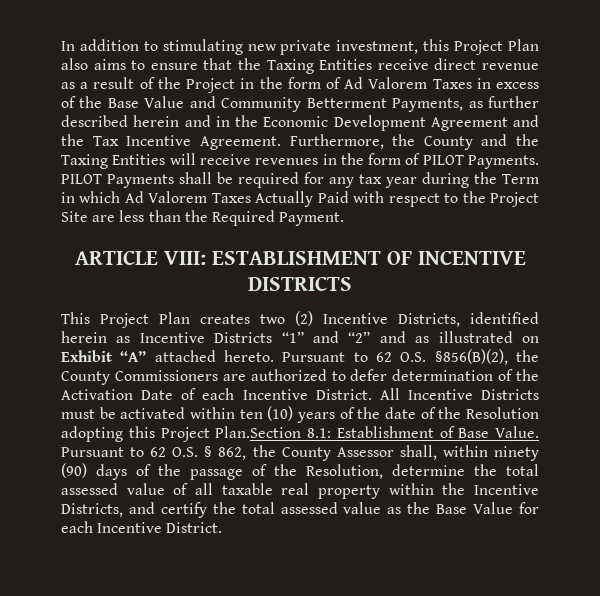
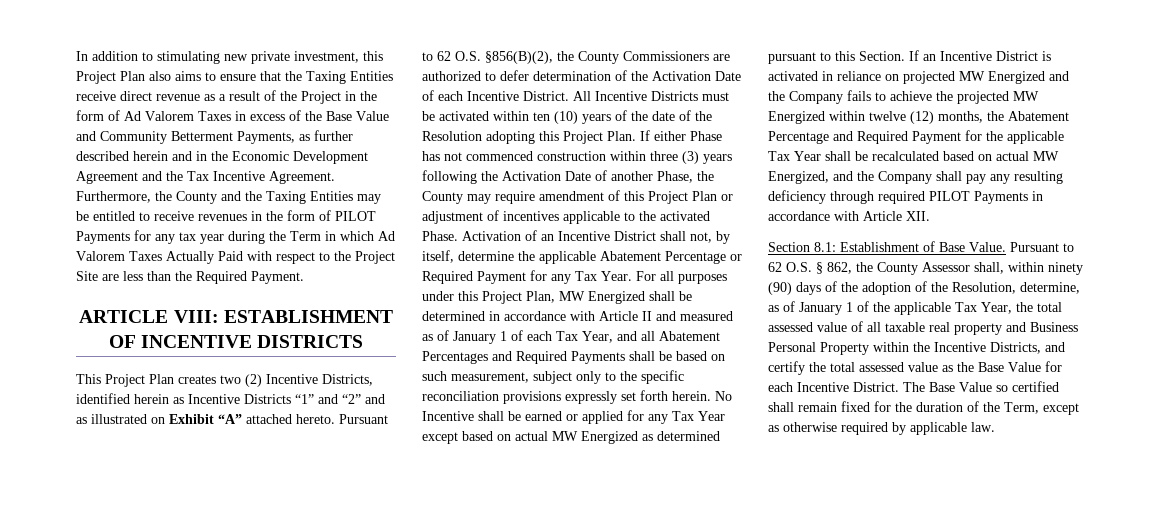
- Furthermore, the County and the Taxing Entities will receive revenues in the form of PILOT Payments. PILOT Payments shall be required for any tax year during the Term in which Ad Valorem Taxes Actually Paid with respect to the Project Site are less than the Required Payment.
+ Furthermore, the County and the Taxing Entities may be entitled to receive revenues in the form of PILOT Payments for any tax year during the Term in which Ad Valorem Taxes Actually Paid with respect to the Project Site are less than the Required Payment.
- All Incentive Districts must be activated within ten (10) years of the date of the Resolution adopting this Project Plan.Section 8.1: Establishment of Base Value.
+ All Incentive Districts must be activated within ten (10) years of the date of the Resolution adopting this Project Plan. If either Phase has not commenced construction within three (3) years following the Activation Date of another Phase, the County may require amendment of this Project Plan or adjustment of incentives applicable to the activated Phase. Activation of an Incentive District shall not, by itself, determine the applicable Abatement Percentage or Required Payment for any Tax Year. For all purposes under this Project Plan, MW Energized shall be determined in accordance with Article II and measured as of January 1 of each Tax Year, and all Abatement Percentages and Required Payments shall be based on such measurement, subject only to the specific reconciliation provisions expressly set forth herein. No Incentive shall be earned or applied for any Tax Year except based on actual MW Energized as determined pursuant to this Section. If an Incentive District is activated in reliance on projected MW Energized and the Company fails to achieve the projected MW Energized within twelve (12) months, the Abatement Percentage and Required Payment for the applicable Tax Year shall be recalculated based on actual MW Energized, and the Company shall pay any resulting deficiency through required PILOT Payments in accordance with Article XII.
+ Section 8.1: Establishment of Base Value.
- Pursuant to 62 O.S. § 862, the County Assessor shall, within ninety (90) days of the passage of the Resolution, determine the total assessed value of all taxable real property within the Incentive Districts, and certify the total assessed value as the Base Value for each Incentive District.
+ Pursuant to 62 O.S. § 862, the County Assessor shall, within ninety (90) days of the adoption of the Resolution, determine, as of January 1 of the applicable Tax Year, the total assessed value of all taxable real property and Business Personal Property within the Incentive Districts, and certify the total assessed value as the Base Value for each Incentive District.
+ The Base Value so certified shall remain fixed for the duration of the Term, except as otherwise required by applicable law.

